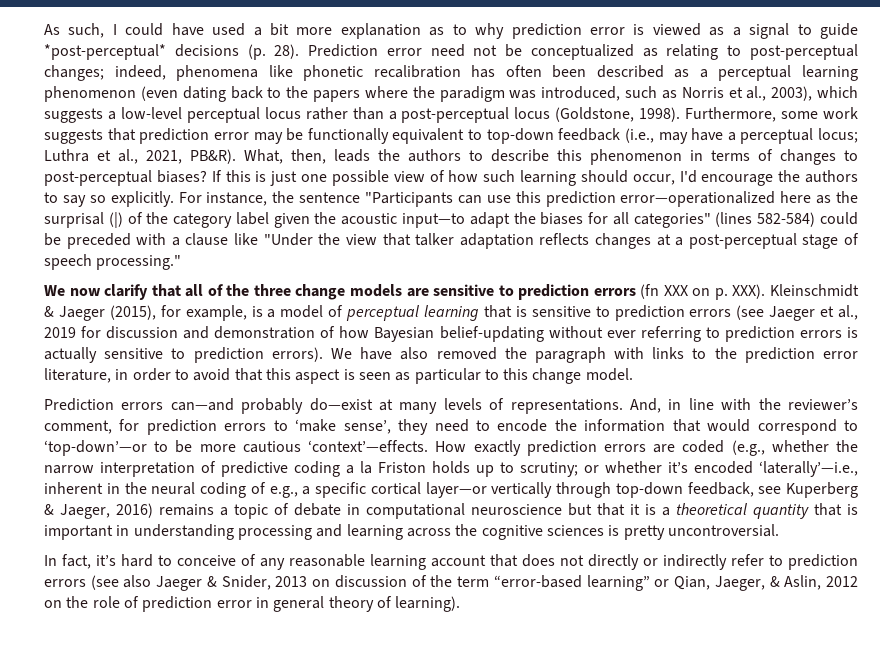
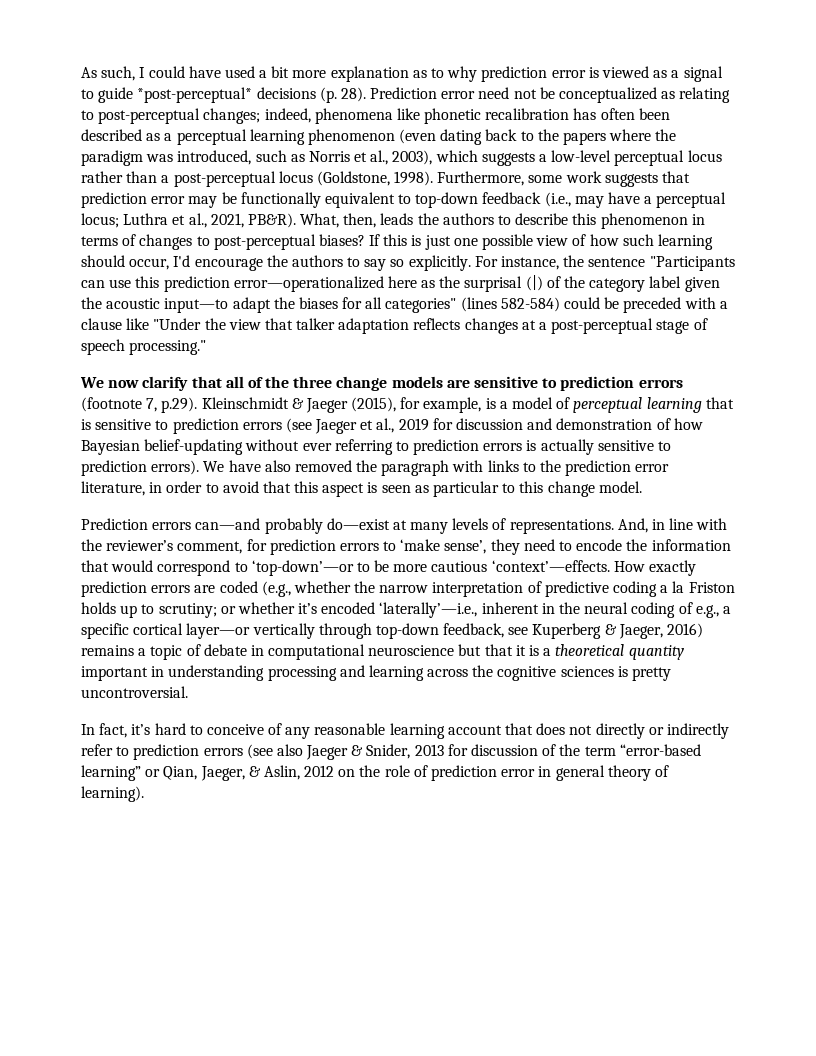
- We now clarify that all of the three change models are sensitive to prediction errors (fn XXX on p. XXX). Kleinschmidt & Jaeger (2015), for example, is a model of perceptual learning that is sensitive to prediction errors (see Jaeger et al., 2019 for discussion and demonstration of how Bayesian belief-updating without ever referring to prediction errors is actually sensitive to prediction errors).
+ We now clarify that all of the three change models are sensitive to prediction errors (footnote 7, p.29). Kleinschmidt & Jaeger (2015), for example, is a model of perceptual learning that is sensitive to prediction errors (see Jaeger et al., 2019 for discussion and demonstration of how Bayesian belief-updating without ever referring to prediction errors is actually sensitive to prediction errors).
- or whether it’s encoded ‘laterally’—i.e., inherent in the neural coding of e.g., a specific cortical layer—or vertically through top-down feedback, see Kuperberg & Jaeger, 2016) remains a topic of debate in computational neuroscience but that it is a theoretical quantity that is important in understanding processing and learning across the cognitive sciences is pretty uncontroversial.
+ or whether it’s encoded ‘laterally’—i.e., inherent in the neural coding of e.g., a specific cortical layer—or vertically through top-down feedback, see Kuperberg & Jaeger, 2016) remains a topic of debate in computational neuroscience but that it is a theoretical quantity important in understanding processing and learning across the cognitive sciences is pretty uncontroversial.
- In fact, it’s hard to conceive of any reasonable learning account that does not directly or indirectly refer to prediction errors (see also Jaeger & Snider, 2013 on discussion of the term “error-based learning” or Qian, Jaeger, & Aslin, 2012 on the role of prediction error in general theory of learning).
+ In fact, it’s hard to conceive of any reasonable learning account that does not directly or indirectly refer to prediction errors (see also Jaeger & Snider, 2013 for discussion of the term “error-based learning” or Qian, Jaeger, & Aslin, 2012 on the role of prediction error in general theory of learning).

